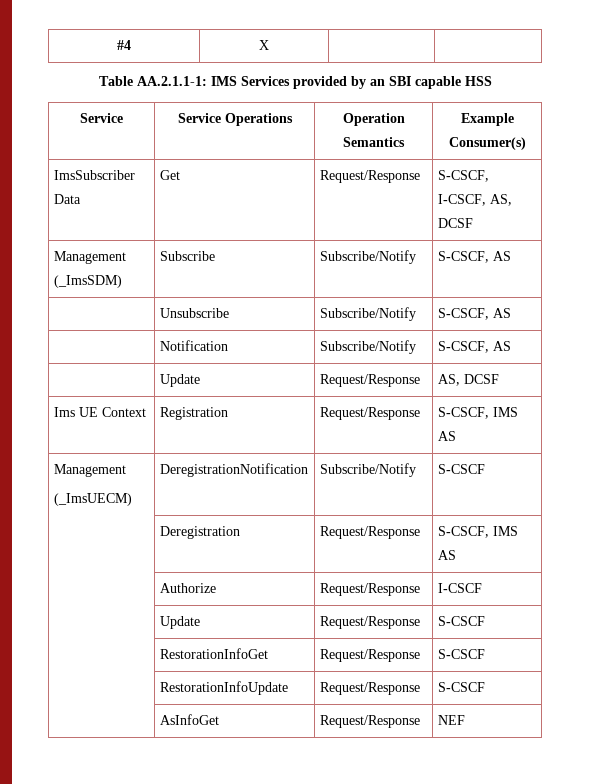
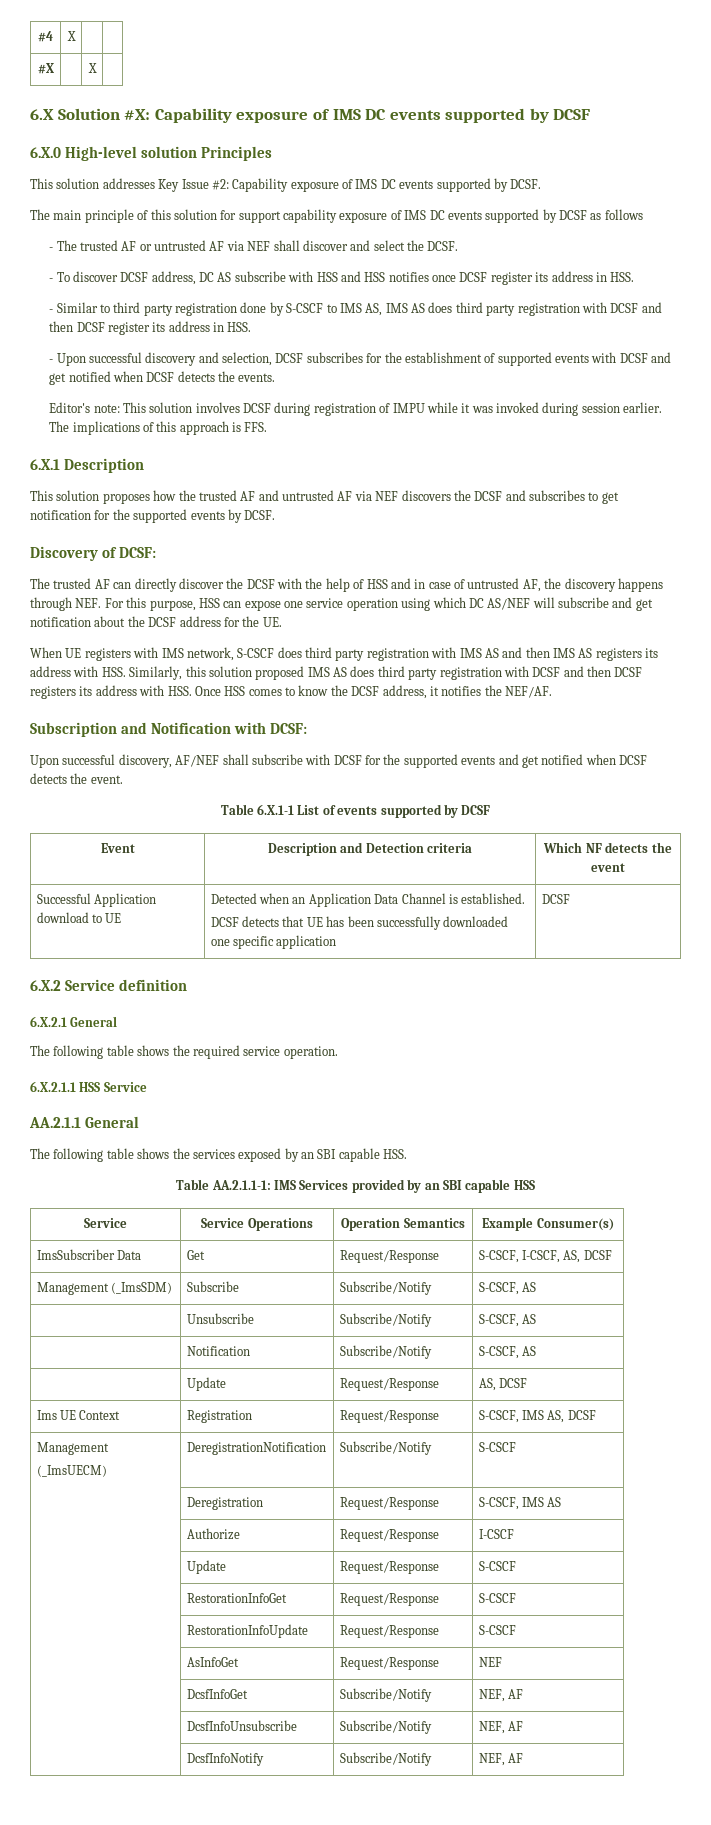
+ #X | | X |
+ 6.X Solution #X: Capability exposure of IMS DC events supported by DCSF
+ 6.X.0 High-level solution Principles
+ This solution addresses Key Issue #2: Capability exposure of IMS DC events supported by DCSF.
+ The main principle of this solution for support capability exposure of IMS DC events supported by DCSF as follows
+ - The trusted AF or untrusted AF via NEF shall discover and select the DCSF.
+ - To discover DCSF address, DC AS subscribe with HSS and HSS notifies once DCSF register its address in HSS.
+ - Similar to third party registration done by S-CSCF to IMS AS, IMS AS does third party registration with DCSF and then DCSF register its address in HSS.
+ - Upon successful discovery and selection, DCSF subscribes for the establishment of supported events with DCSF and get notified when DCSF detects the events.
+ Editor's note: This solution involves DCSF during registration of IMPU while it was invoked during session earlier. The implications of this approach is FFS.
+ 6.X.1 Description
+ This solution proposes how the trusted AF and untrusted AF via NEF discovers the DCSF and subscribes to get notification for the supported events by DCSF.
+ Discovery of DCSF:
+ The trusted AF can directly discover the DCSF with the help of HSS and in case of untrusted AF, the discovery happens through NEF. For this purpose, HSS can expose one service operation using which DC AS/NEF will subscribe and get notification about the DCSF address for the UE.
+ When UE registers with IMS network, S-CSCF does third party registration with IMS AS and then IMS AS registers its address with HSS. Similarly, this solution proposed IMS AS does third party registration with DCSF and then DCSF registers its address with HSS. Once HSS comes to know the DCSF address, it notifies the NEF/AF.
+ Subscription and Notification with DCSF:
+ Upon successful discovery, AF/NEF shall subscribe with DCSF for the supported events and get notified when DCSF detects the event.
+ Table 6.X.1-1 List of events supported by DCSF
+ Event | Description and Detection criteria | Which NF detects the event
+ Successful Application download to UE | Detected when an Application Data Channel is established.
+ DCSF detects that UE has been successfully downloaded one specific application | DCSF
+ 6.X.2 Service definition
+ 6.X.2.1 General
+ The following table shows the required service operation.
+ 6.X.2.1.1 HSS Service
+ AA.2.1.1 General
+ The following table shows the services exposed by an SBI capable HSS.
- Ims UE Context | Registration | Request/Response | S-CSCF, IMS AS
+ Ims UE Context | Registration | Request/Response | S-CSCF, IMS AS, DCSF
+ | DcsfInfoGet | Subscribe/Notify | NEF, AF
+ | DcsfInfoUnsubscribe | Subscribe/Notify | NEF, AF
+ | DcsfInfoNotify | Subscribe/Notify | NEF, AF

